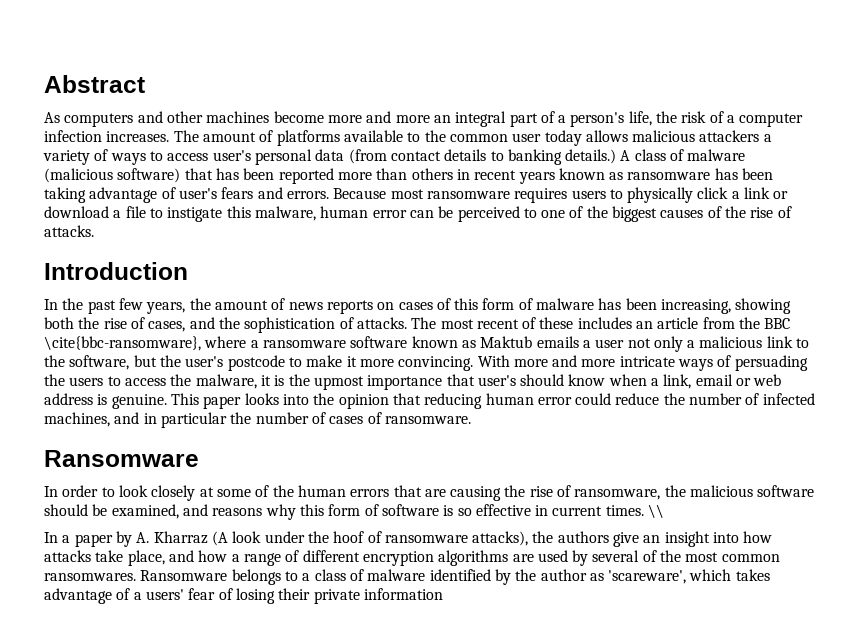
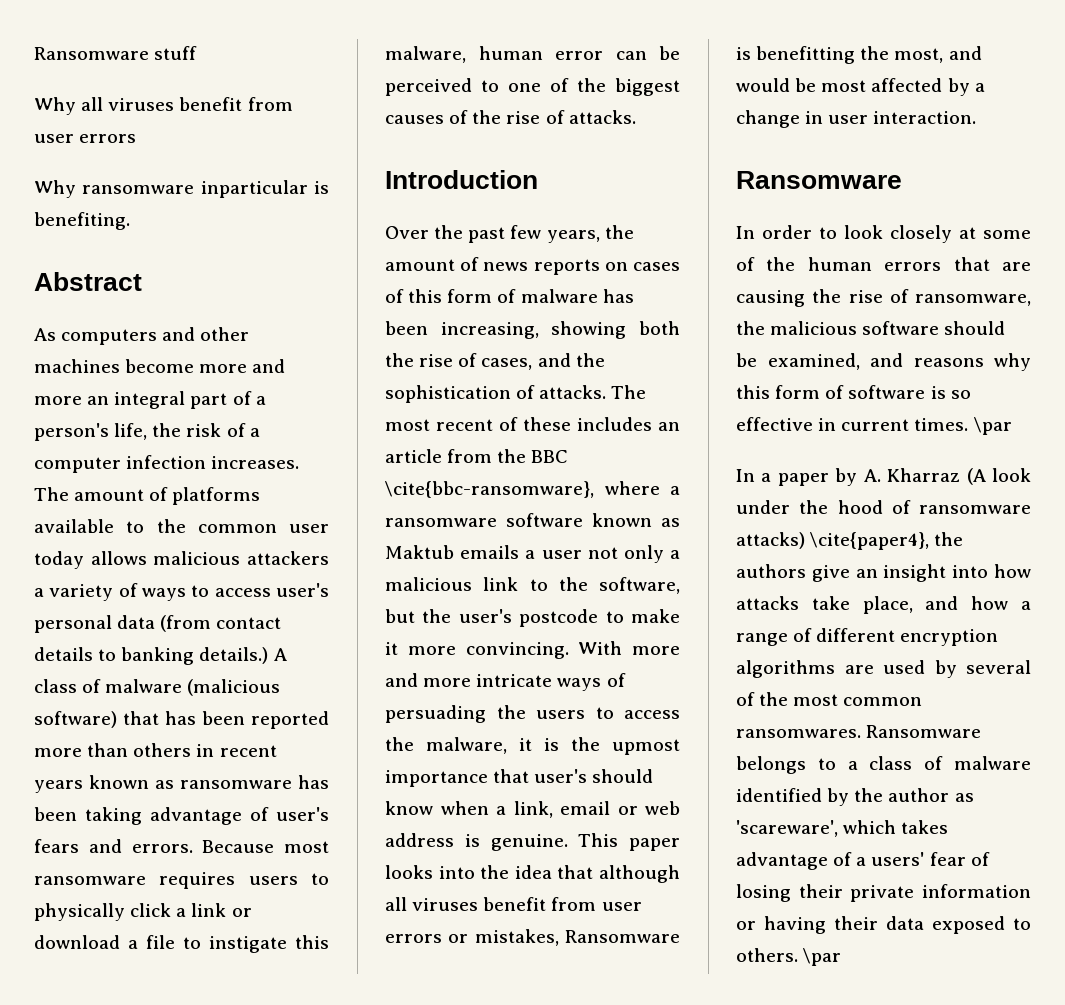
+ Ransomware stuff
+ Why all viruses benefit from user errors
+ Why ransomware inparticular is benefiting.
- In the past few years, the amount of news reports on cases of this form of malware has been increasing, showing both the rise of cases, and the sophistication of attacks.
+ Over the past few years, the amount of news reports on cases of this form of malware has been increasing, showing both the rise of cases, and the sophistication of attacks.
- This paper looks into the opinion that reducing human error could reduce the number of infected machines, and in particular the number of cases of ransomware.
+ This paper looks into the idea that although all viruses benefit from user errors or mistakes, Ransomware is benefitting the most, and would be most affected by a change in user interaction.
- In order to look closely at some of the human errors that are causing the rise of ransomware, the malicious software should be examined, and reasons why this form of software is so effective in current times. \\
+ In order to look closely at some of the human errors that are causing the rise of ransomware, the malicious software should be examined, and reasons why this form of software is so effective in current times. \par
- In a paper by A. Kharraz (A look under the hoof of ransomware attacks), the authors give an insight into how attacks take place, and how a range of different encryption algorithms are used by several of the most common ransomwares.
+ In a paper by A. Kharraz (A look under the hood of ransomware attacks) \cite{paper4}, the authors give an insight into how attacks take place, and how a range of different encryption algorithms are used by several of the most common ransomwares.
- Ransomware belongs to a class of malware identified by the author as 'scareware', which takes advantage of a users' fear of losing their private information
+ Ransomware belongs to a class of malware identified by the author as 'scareware', which takes advantage of a users' fear of losing their private information or having their data exposed to others. \par

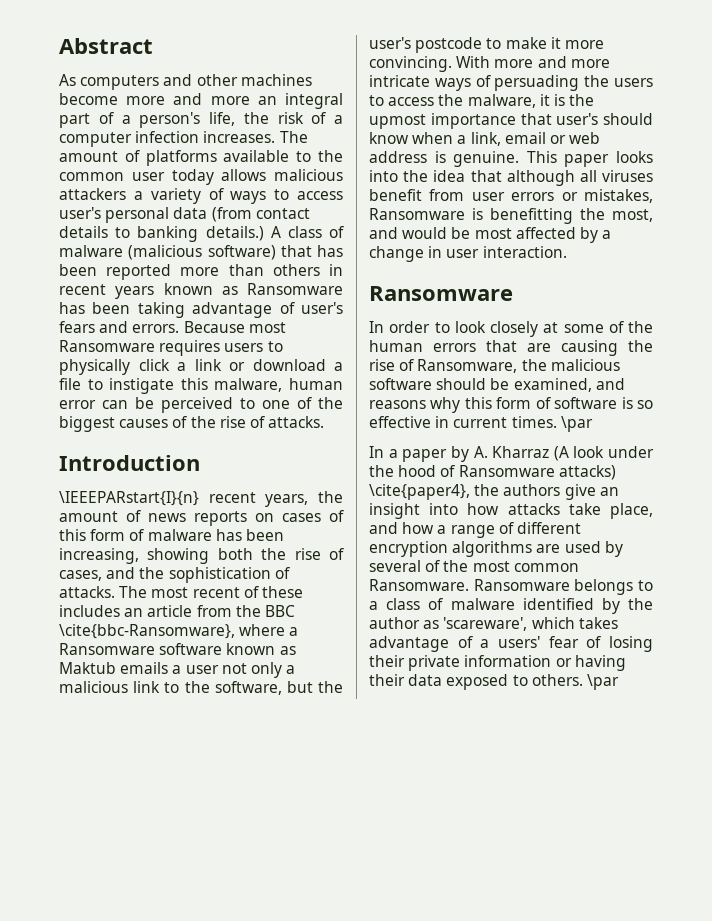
- Ransomware stuff
- Why all viruses benefit from user errors
- Why ransomware inparticular is benefiting.
- A class of malware (malicious software) that has been reported more than others in recent years known as ransomware has been taking advantage of user's fears and errors.
+ A class of malware (malicious software) that has been reported more than others in recent years known as Ransomware has been taking advantage of user's fears and errors.
- Because most ransomware requires users to physically click a link or download a file to instigate this malware, human error can be perceived to one of the biggest causes of the rise of attacks.
+ Because most Ransomware requires users to physically click a link or download a file to instigate this malware, human error can be perceived to one of the biggest causes of the rise of attacks.
- Over the past few years, the amount of news reports on cases of this form of malware has been increasing, showing both the rise of cases, and the sophistication of attacks.
+ \IEEEPARstart{I}{n} recent years, the amount of news reports on cases of this form of malware has been increasing, showing both the rise of cases, and the sophistication of attacks.
- The most recent of these includes an article from the BBC \cite{bbc-ransomware}, where a ransomware software known as Maktub emails a user not only a malicious link to the software, but the user's postcode to make it more convincing.
+ The most recent of these includes an article from the BBC \cite{bbc-Ransomware}, where a Ransomware software known as Maktub emails a user not only a malicious link to the software, but the user's postcode to make it more convincing.
- In order to look closely at some of the human errors that are causing the rise of ransomware, the malicious software should be examined, and reasons why this form of software is so effective in current times.
+ In order to look closely at some of the human errors that are causing the rise of Ransomware, the malicious software should be examined, and reasons why this form of software is so effective in current times.
- In a paper by A. Kharraz (A look under the hood of ransomware attacks) \cite{paper4}, the authors give an insight into how attacks take place, and how a range of different encryption algorithms are used by several of the most common ransomwares.
+ In a paper by A. Kharraz (A look under the hood of Ransomware attacks) \cite{paper4}, the authors give an insight into how attacks take place, and how a range of different encryption algorithms are used by several of the most common Ransomware.

